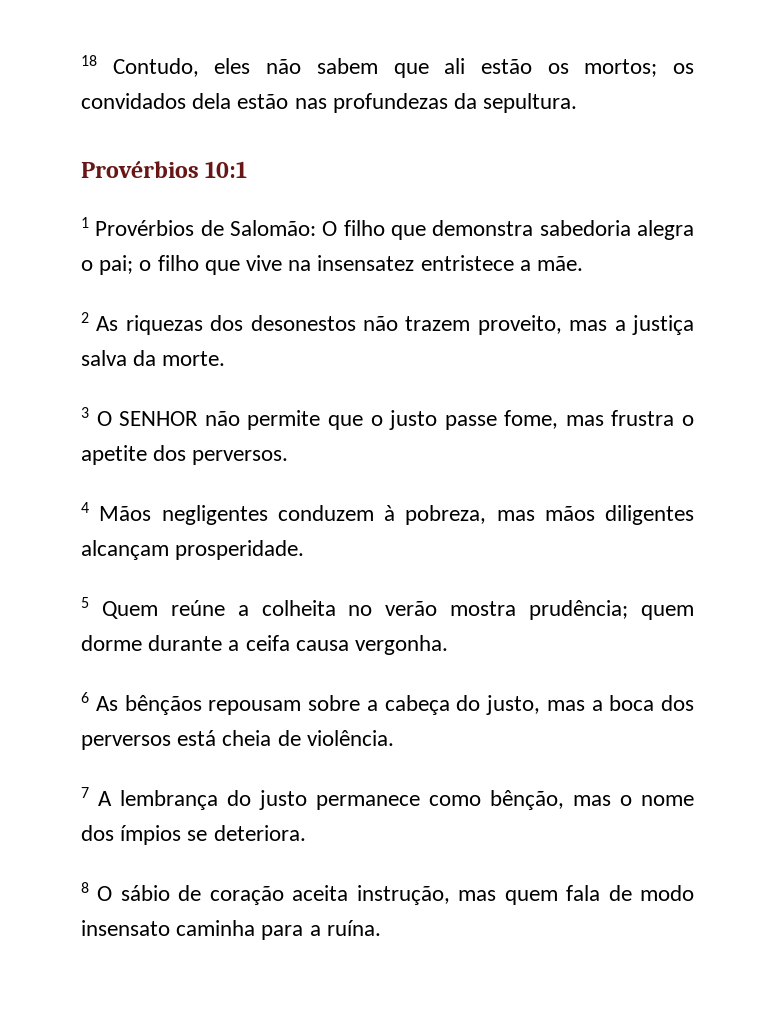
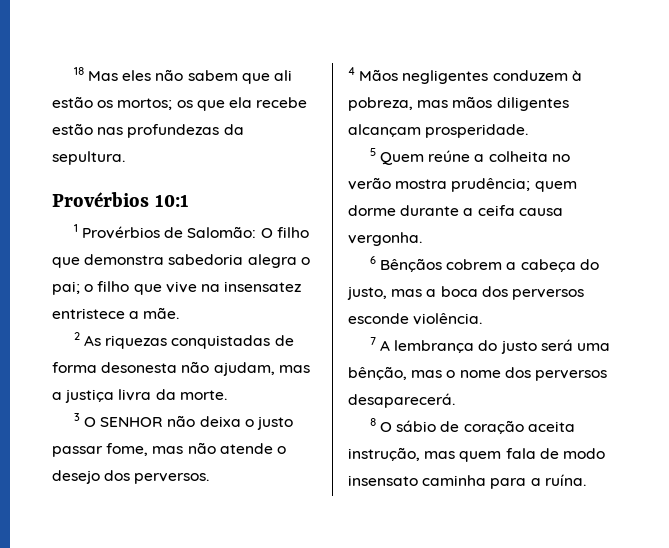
- 18 Contudo, eles não sabem que ali estão os mortos; os convidados dela estão nas profundezas da sepultura.
+ 18 Mas eles não sabem que ali estão os mortos; os que ela recebe estão nas profundezas da sepultura.
- 2 As riquezas dos desonestos não trazem proveito, mas a justiça salva da morte.
+ 2 As riquezas conquistadas de forma desonesta não ajudam, mas a justiça livra da morte.
- 3 O SENHOR não permite que o justo passe fome, mas frustra o apetite dos perversos.
+ 3 O SENHOR não deixa o justo passar fome, mas não atende o desejo dos perversos.
- 6 As bênçãos repousam sobre a cabeça do justo, mas a boca dos perversos está cheia de violência.
+ 6 Bênçãos cobrem a cabeça do justo, mas a boca dos perversos esconde violência.
- 7 A lembrança do justo permanece como bênção, mas o nome dos ímpios se deteriora.
+ 7 A lembrança do justo será uma bênção, mas o nome dos perversos desaparecerá.

